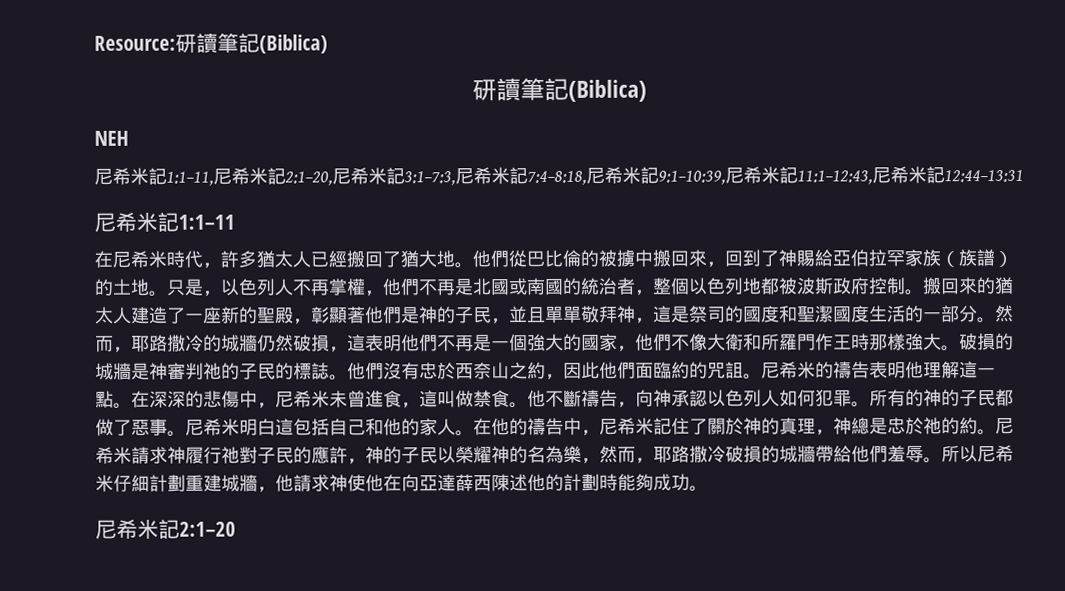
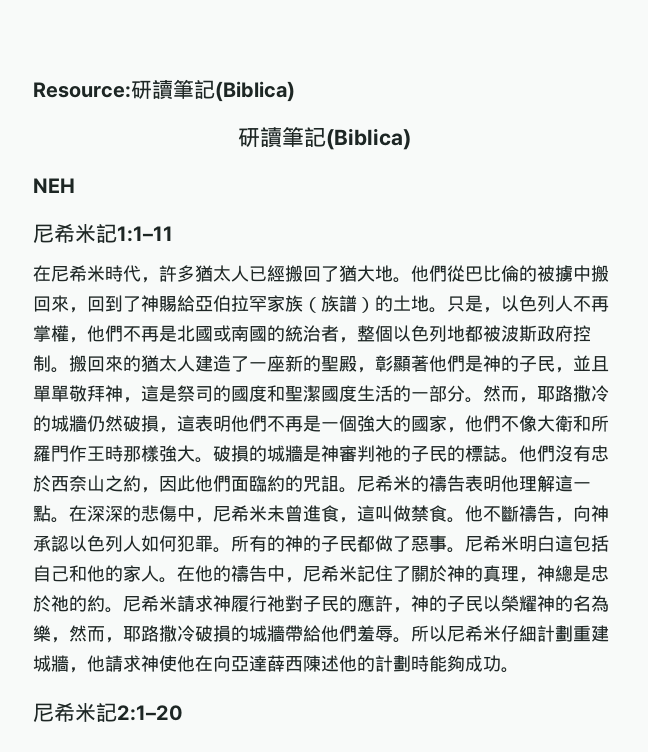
- 尼希米記1:1–11,尼希米記2:1–20,尼希米記3:1–7:3,尼希米記7:4–8:18,尼希米記9:1–10:39,尼希米記11:1–12:43,尼希米記12:44–13:31

